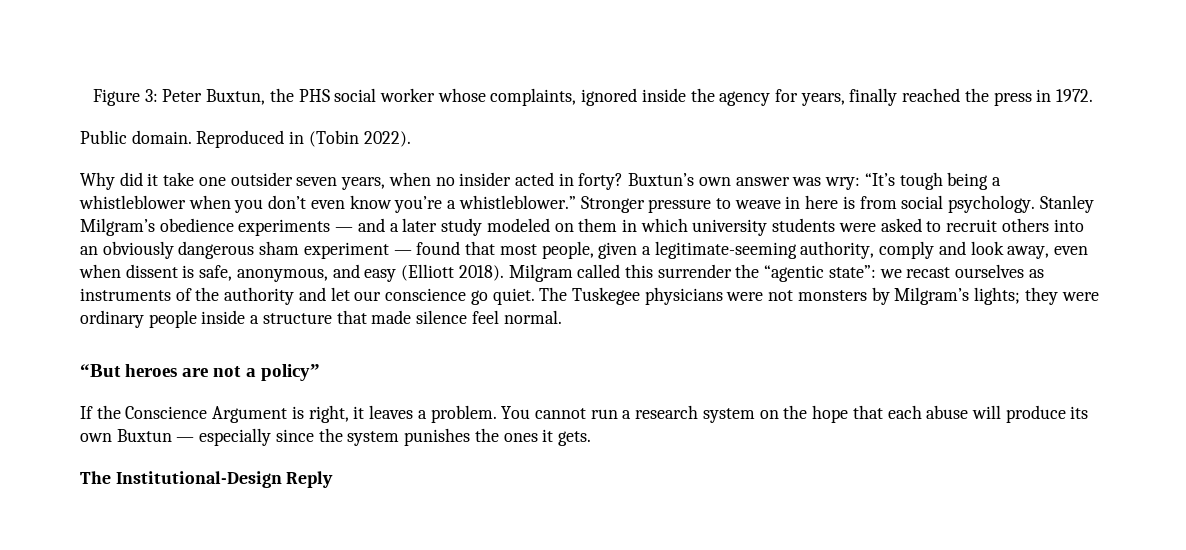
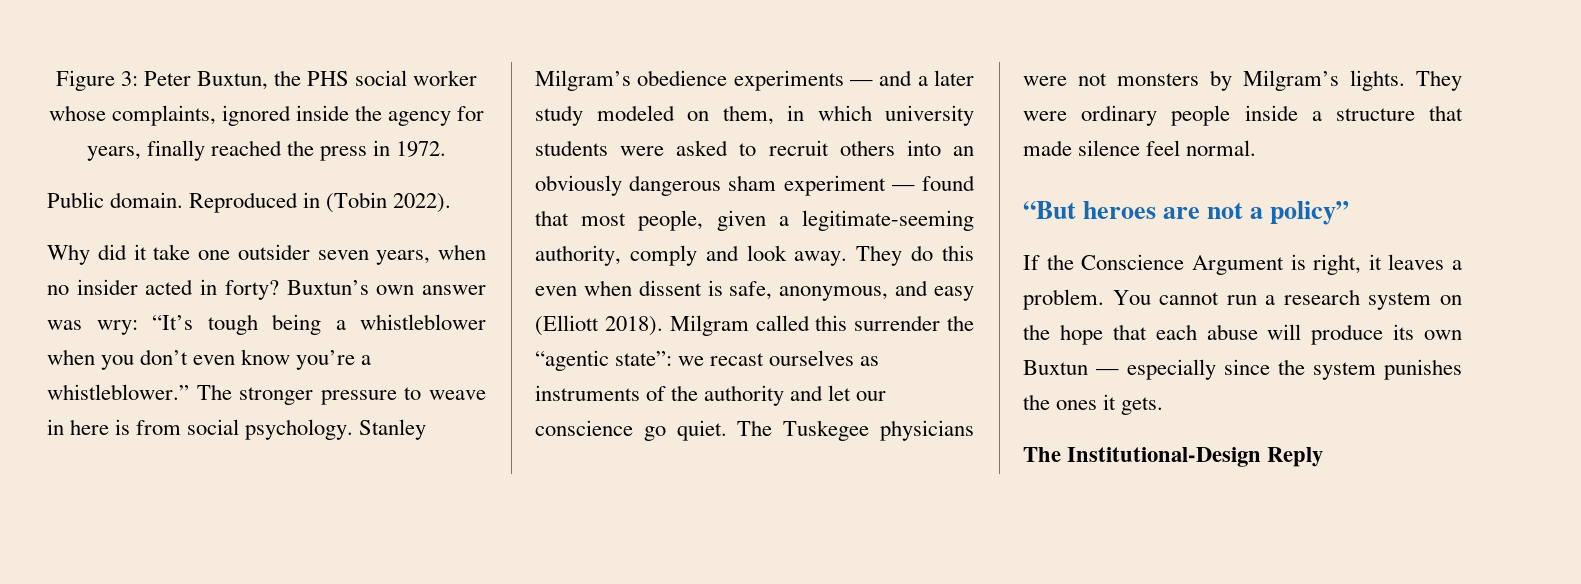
- Stronger pressure to weave in here is from social psychology.
+ The stronger pressure to weave in here is from social psychology.
- Stanley Milgram’s obedience experiments — and a later study modeled on them in which university students were asked to recruit others into an obviously dangerous sham experiment — found that most people, given a legitimate-seeming authority, comply and look away, even when dissent is safe, anonymous, and easy (Elliott 2018).
+ Stanley Milgram’s obedience experiments — and a later study modeled on them, in which university students were asked to recruit others into an obviously dangerous sham experiment — found that most people, given a legitimate-seeming authority, comply and look away. They do this even when dissent is safe, anonymous, and easy (Elliott 2018).
- The Tuskegee physicians were not monsters by Milgram’s lights; they were ordinary people inside a structure that made silence feel normal.
+ The Tuskegee physicians were not monsters by Milgram’s lights. They were ordinary people inside a structure that made silence feel normal.

